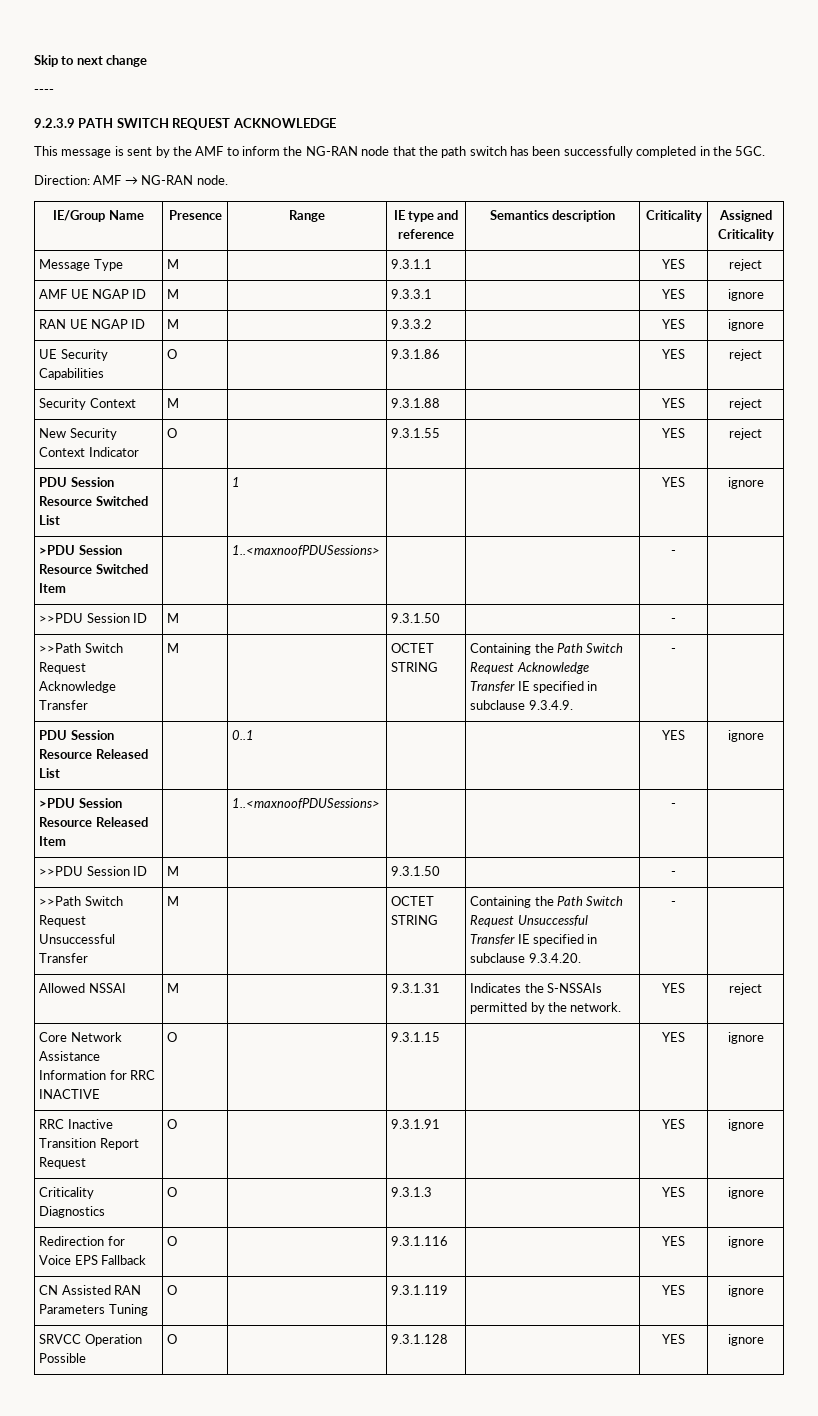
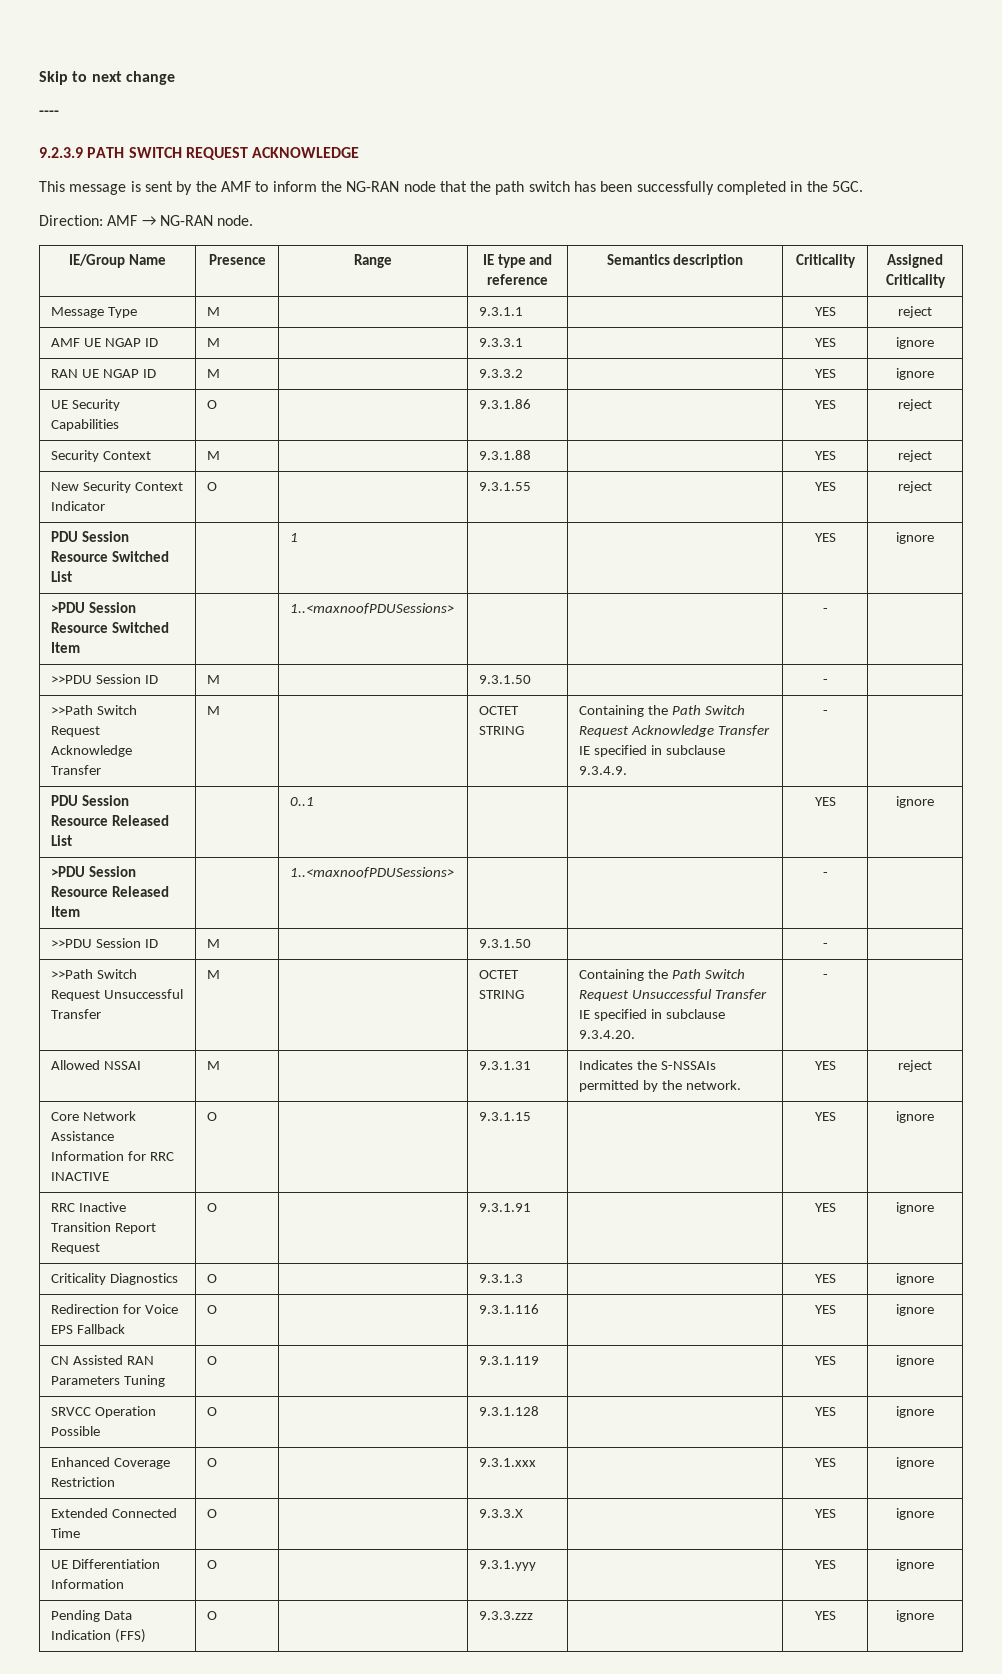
+ Enhanced Coverage Restriction | O | | 9.3.1.xxx | | YES | ignore
+ Extended Connected Time | O | | 9.3.3.X | | YES | ignore
+ UE Differentiation Information | O | | 9.3.1.yyy | | YES | ignore
+ Pending Data Indication (FFS) | O | | 9.3.3.zzz | | YES | ignore

